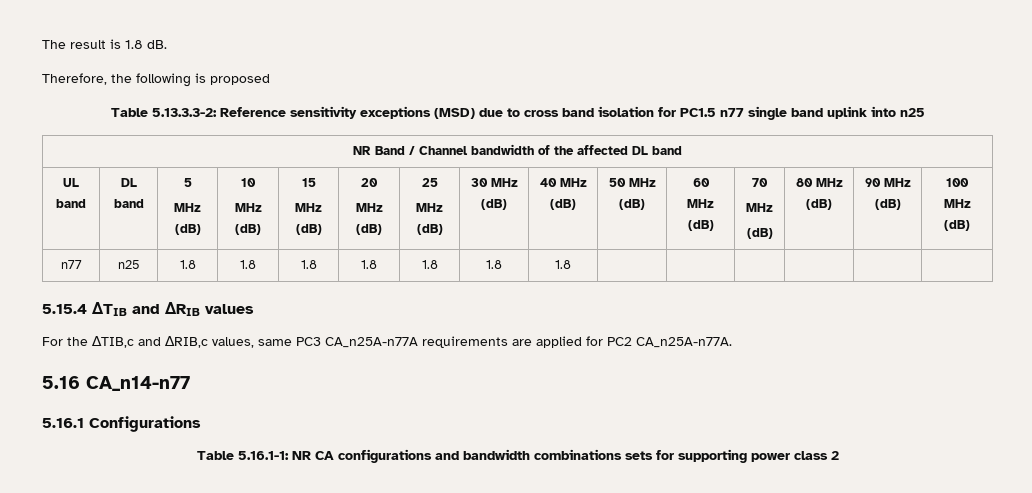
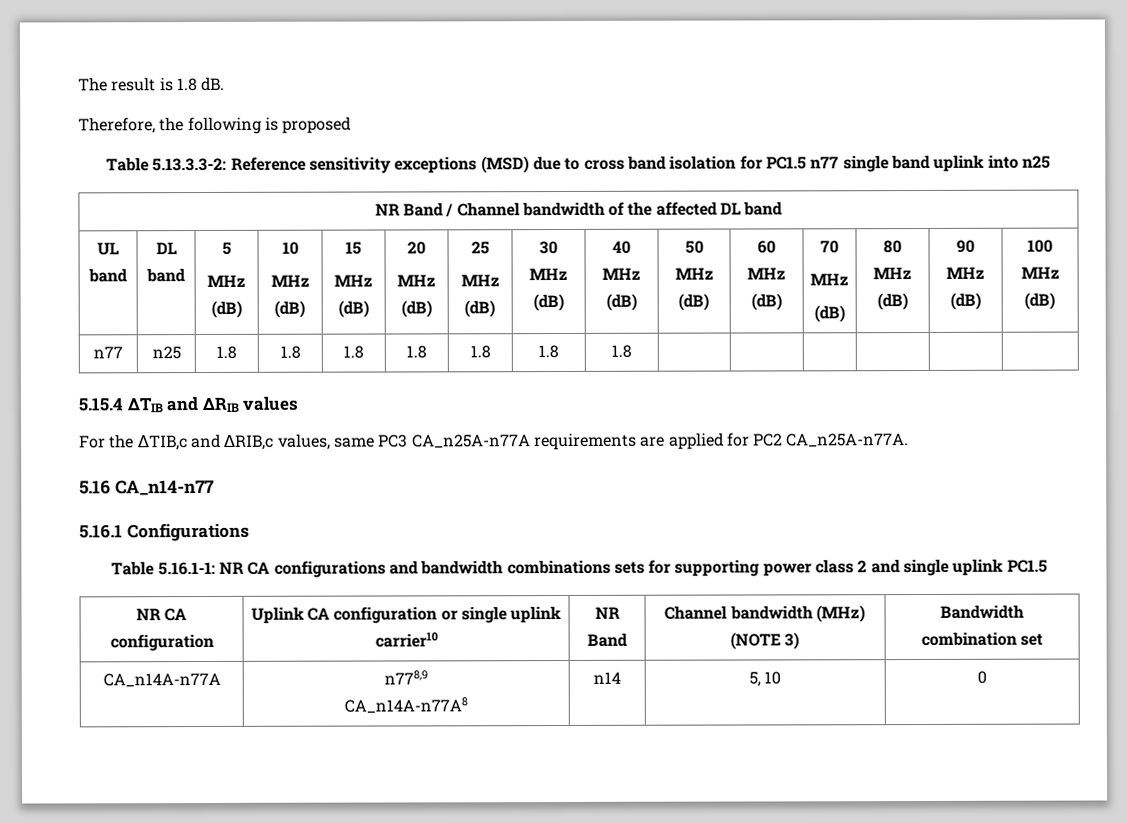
- Table 5.16.1-1: NR CA configurations and bandwidth combinations sets for supporting power class 2
+ Table 5.16.1-1: NR CA configurations and bandwidth combinations sets for supporting power class 2 and single uplink PC1.5
+ NR CA configuration | Uplink CA configuration or single uplink carrier10 | NR Band | Channel bandwidth (MHz) (NOTE 3) | Bandwidth combination set
+ CA_n14A-n77A | n778,9
+ CA_n14A-n77A8 | n14 | 5, 10 | 0

